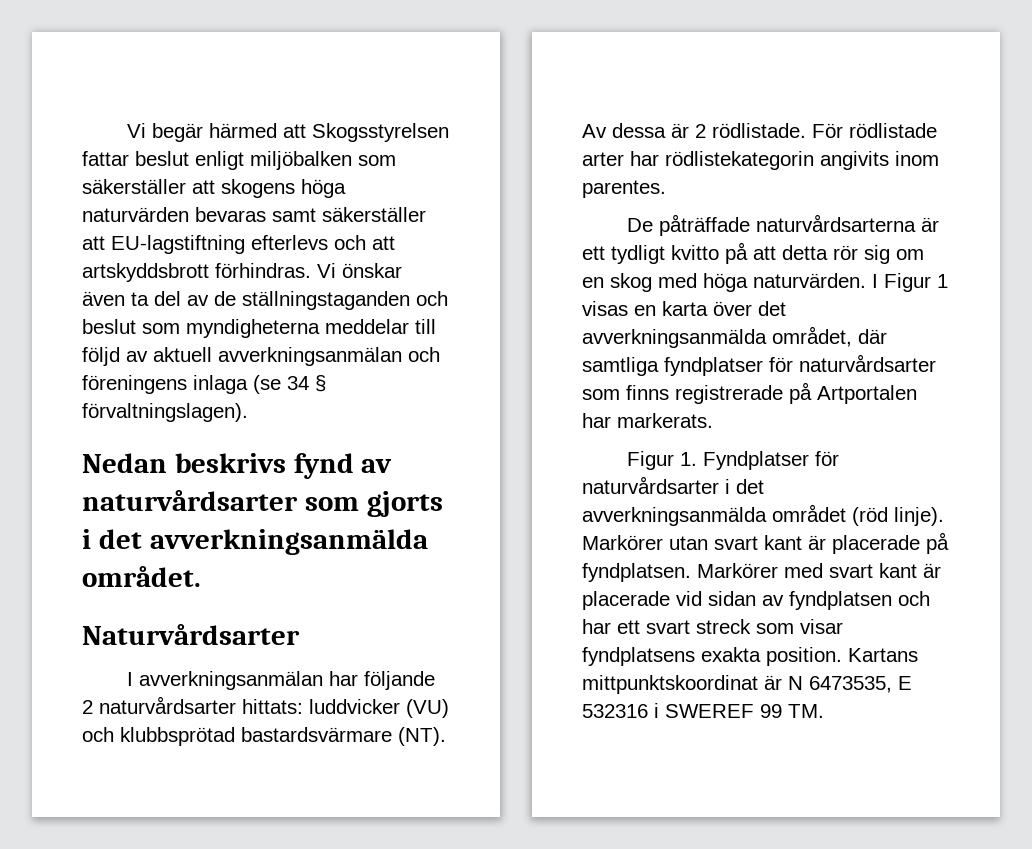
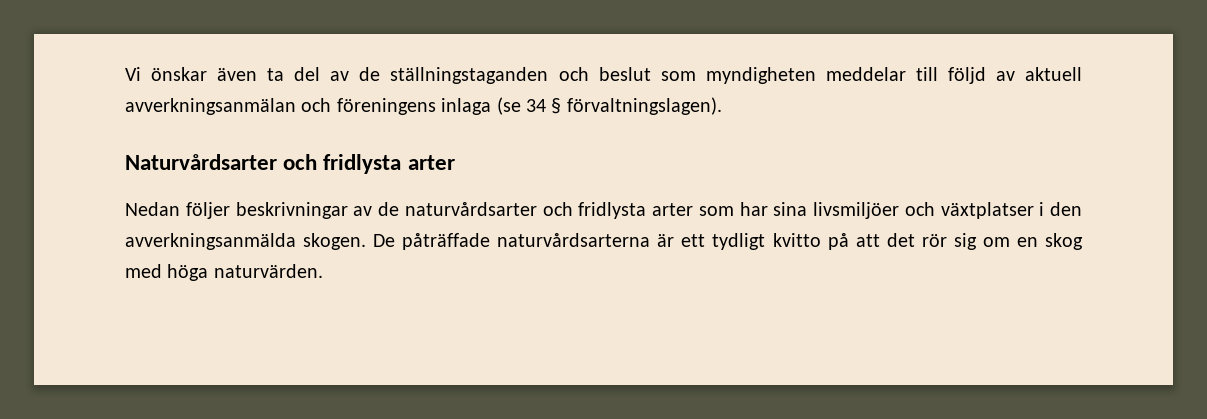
- Vi begär härmed att Skogsstyrelsen fattar beslut enligt miljöbalken som säkerställer att skogens höga naturvärden bevaras samt säkerställer att EU-lagstiftning efterlevs och att artskyddsbrott förhindras. Vi önskar även ta del av de ställningstaganden och beslut som myndigheterna meddelar till följd av aktuell avverkningsanmälan och föreningens inlaga (se 34 § förvaltningslagen).
+ Vi önskar även ta del av de ställningstaganden och beslut som myndigheten meddelar till följd av aktuell avverkningsanmälan och föreningens inlaga (se 34 § förvaltningslagen).
- Nedan beskrivs fynd av naturvårdsarter som gjorts i det avverkningsanmälda området.
- Naturvårdsarter
- I avverkningsanmälan har följande 2 naturvårdsarter hittats: luddvicker (VU) och klubbsprötad bastardsvärmare (NT). Av dessa är 2 rödlistade. För rödlistade arter har rödlistekategorin angivits inom parentes.
- De påträffade naturvårdsarterna är ett tydligt kvitto på att detta rör sig om en skog med höga naturvärden. I Figur 1 visas en karta över det avverkningsanmälda området, där samtliga fyndplatser för naturvårdsarter som finns registrerade på Artportalen har markerats.
- Figur 1. Fyndplatser för naturvårdsarter i det avverkningsanmälda området (röd linje). Markörer utan svart kant är placerade på fyndplatsen. Markörer med svart kant är placerade vid sidan av fyndplatsen och har ett svart streck som visar fyndplatsens exakta position. Kartans mittpunktskoordinat är N 6473535, E 532316 i SWEREF 99 TM.
+ Naturvårdsarter och fridlysta arter
+ Nedan följer beskrivningar av de naturvårdsarter och fridlysta arter som har sina livsmiljöer och växtplatser i den avverkningsanmälda skogen. De påträffade naturvårdsarterna är ett tydligt kvitto på att det rör sig om en skog med höga naturvärden.

